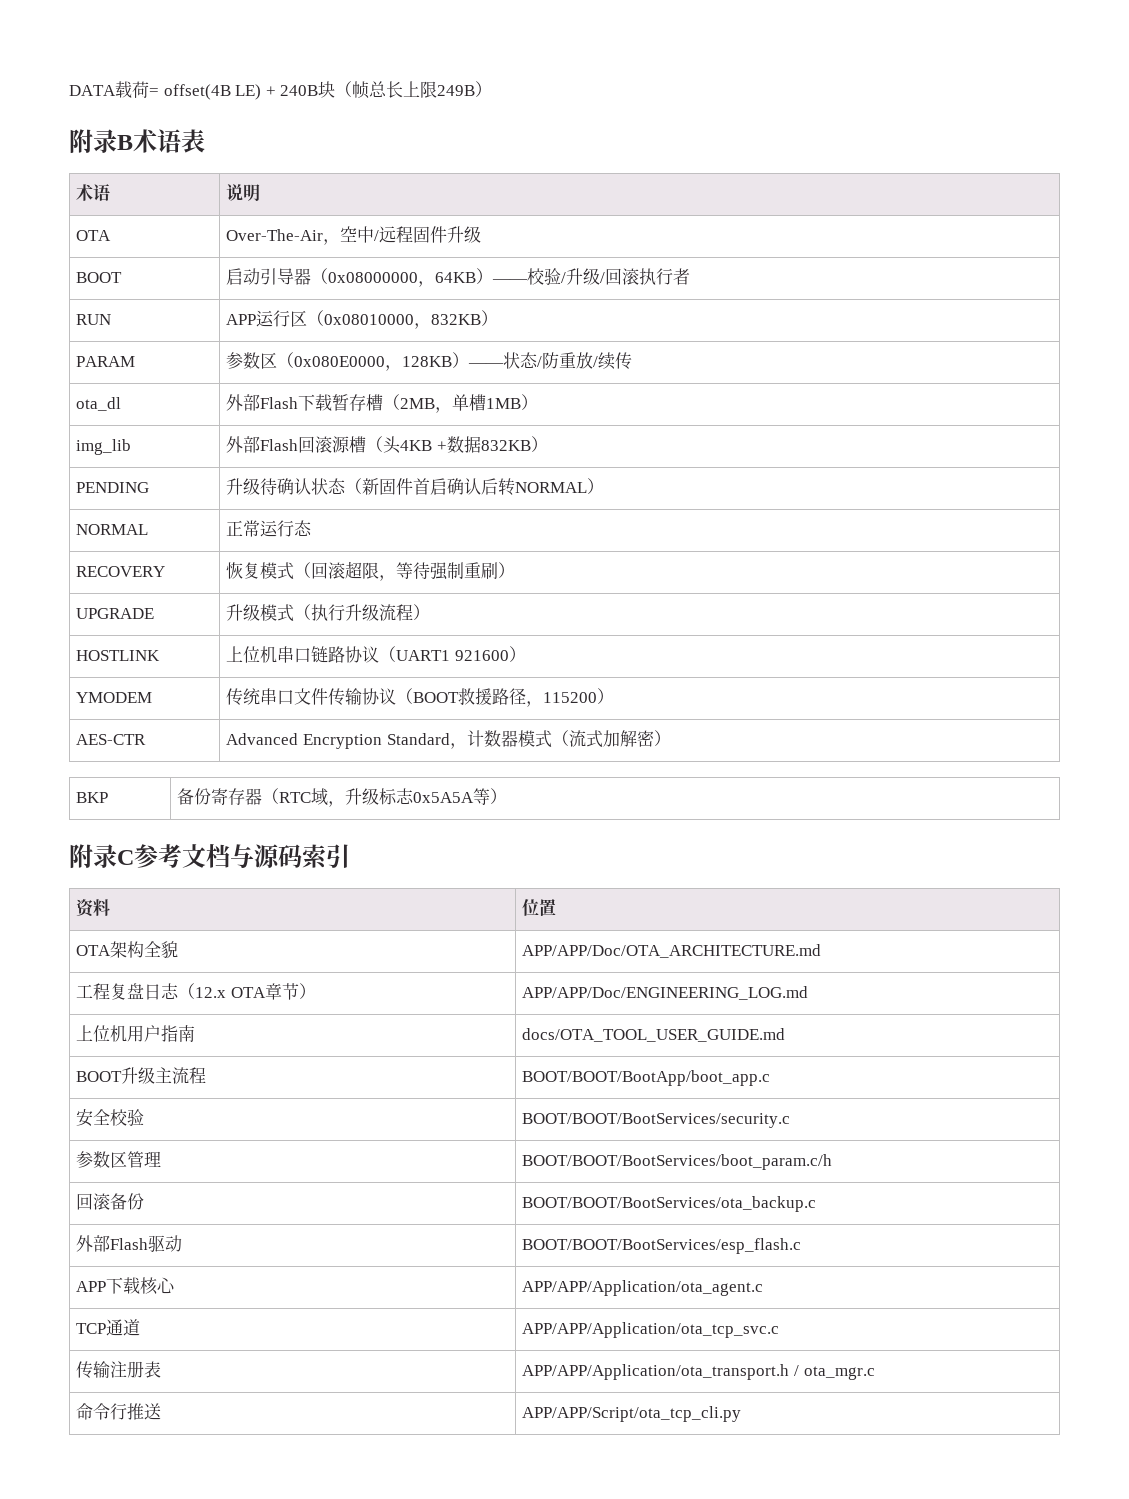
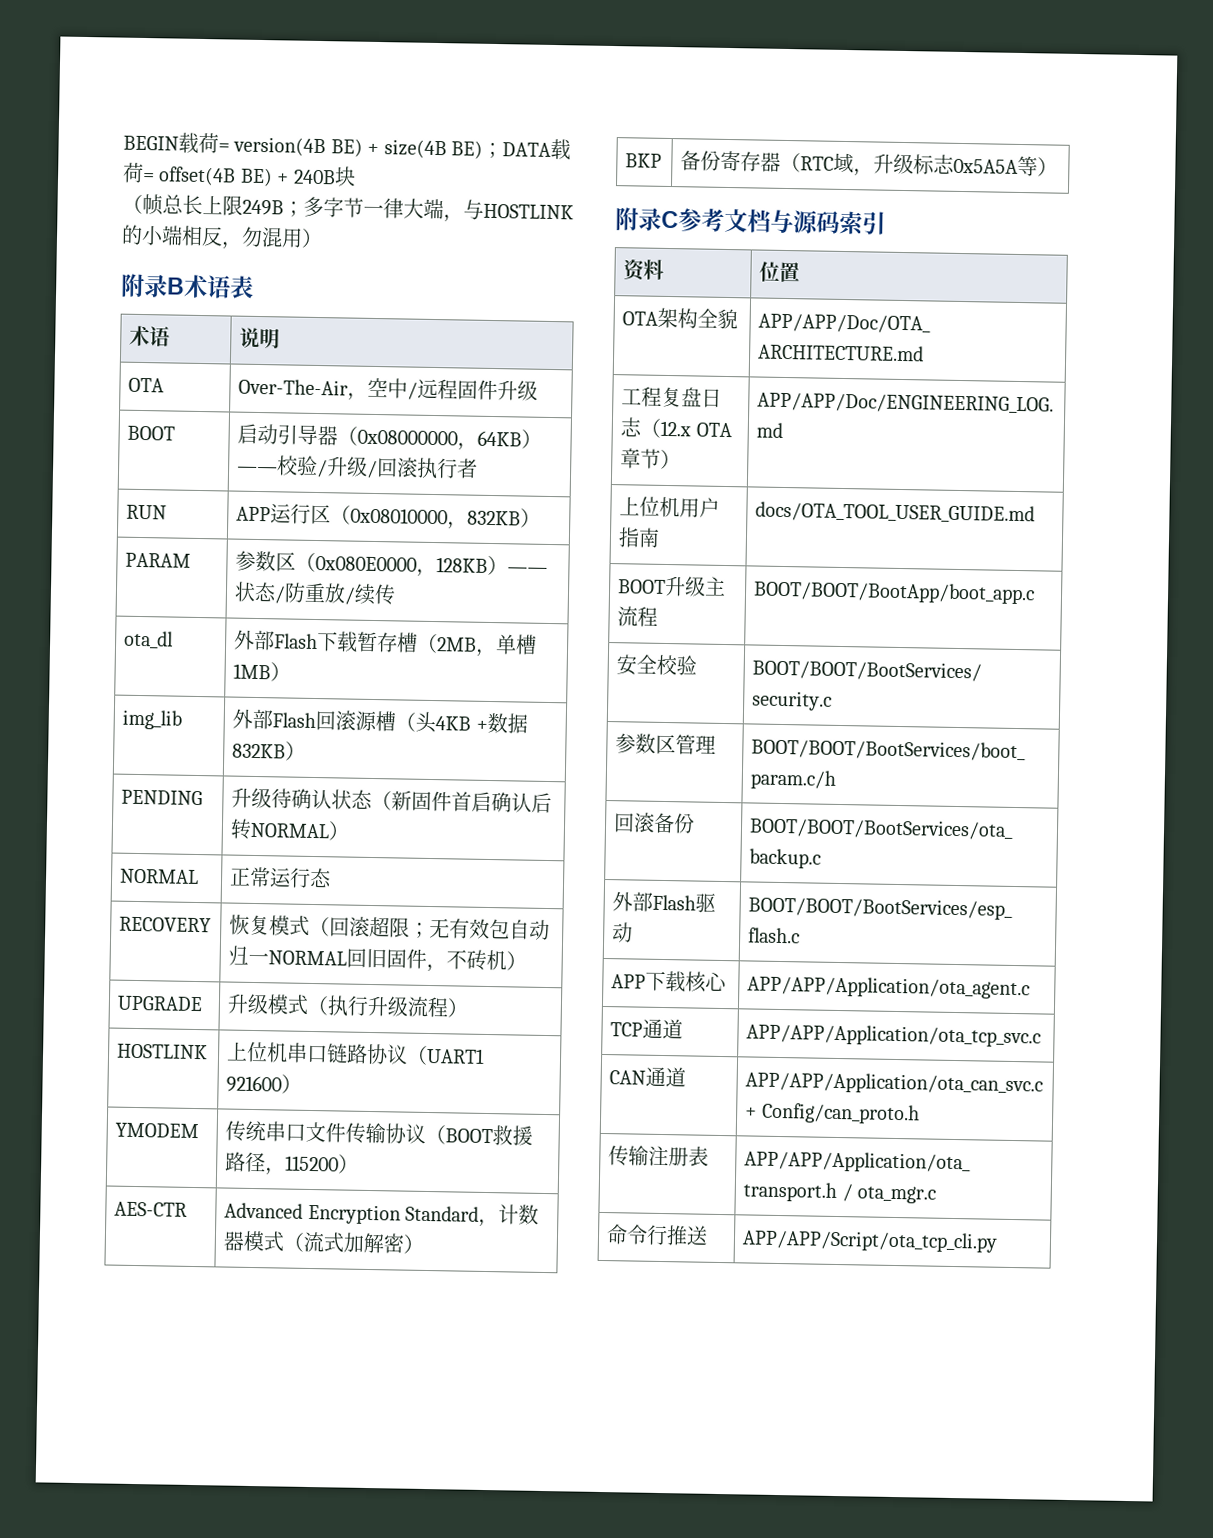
- DATA载荷= offset(4B LE) + 240B块（帧总长上限249B）
+ BEGIN载荷= version(4B BE) + size(4B BE)；DATA载荷= offset(4B BE) + 240B块
+ （帧总长上限249B；多字节一律大端，与HOSTLINK的小端相反，勿混用）
- RECOVERY | 恢复模式（回滚超限，等待强制重刷）
+ RECOVERY | 恢复模式（回滚超限；无有效包自动归一NORMAL回旧固件，不砖机）
+ CAN通道 | APP/APP/Application/ota_can_svc.c + Config/can_proto.h

